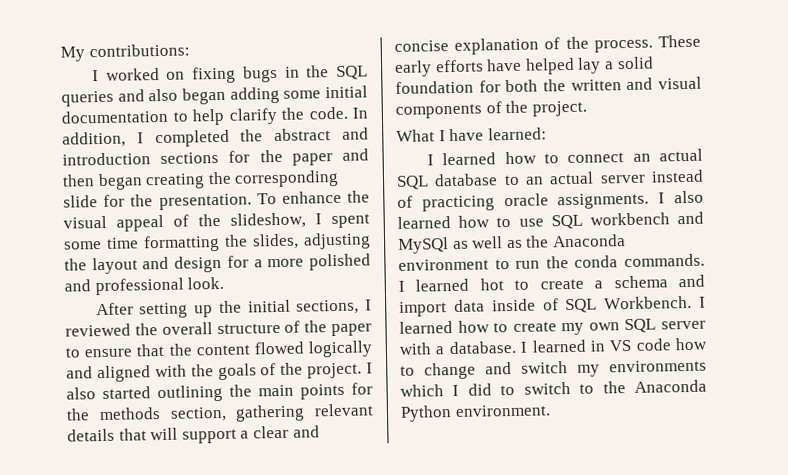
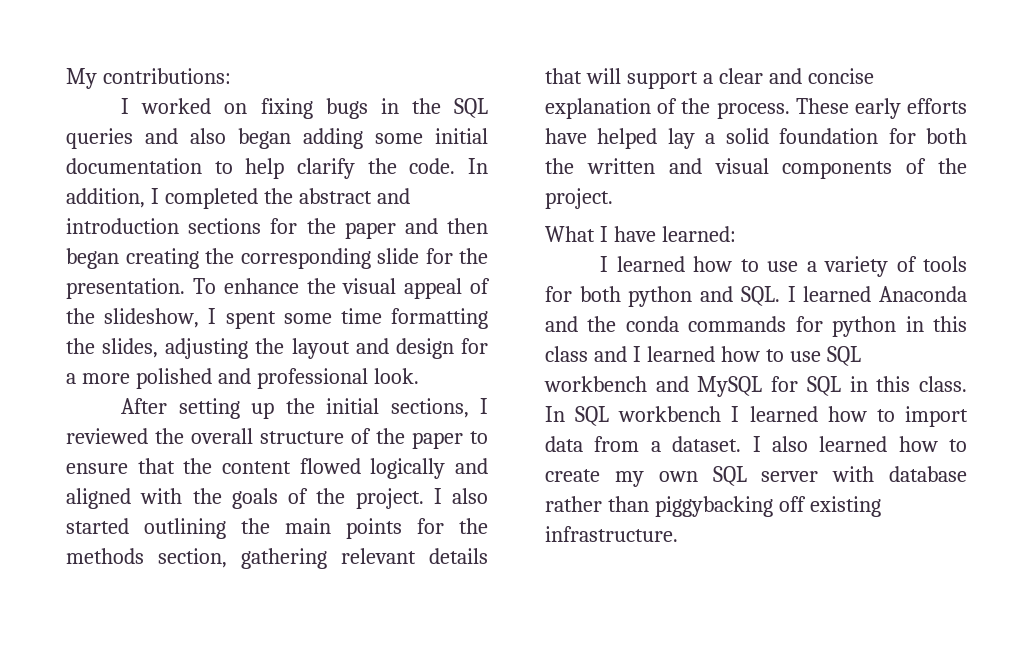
- I learned how to connect an actual SQL database to an actual server instead of practicing oracle assignments. I also learned how to use SQL workbench and MySQl as well as the Anaconda environment to run the conda commands. I learned hot to create a schema and import data inside of SQL Workbench. I learned how to create my own SQL server with a database. I learned in VS code how to change and switch my environments which I did to switch to the Anaconda Python environment.
+ I learned how to use a variety of tools for both python and SQL. I learned Anaconda and the conda commands for python in this class and I learned how to use SQL workbench and MySQL for SQL in this class. In SQL workbench I learned how to import data from a dataset. I also learned how to create my own SQL server with database rather than piggybacking off existing infrastructure.

